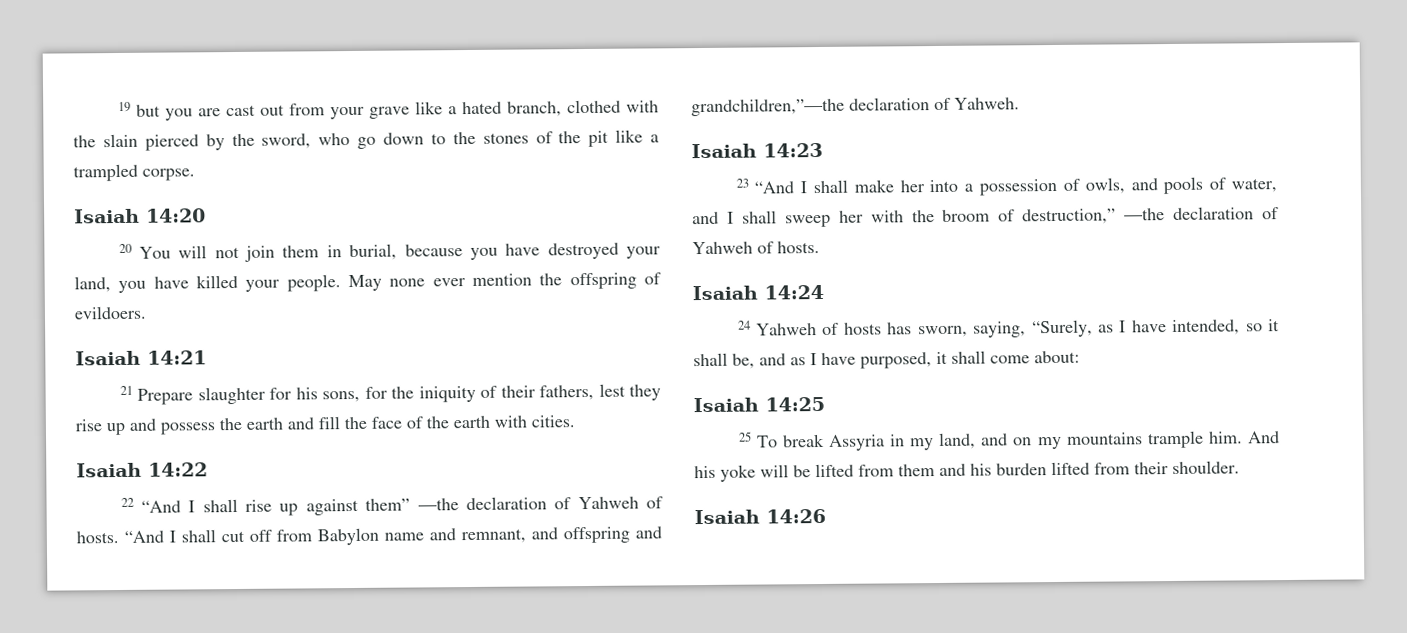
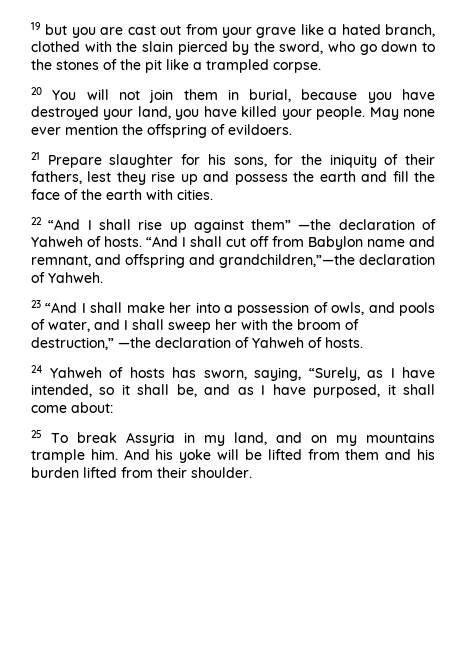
- Isaiah 14:20
- Isaiah 14:21
- Isaiah 14:22
- Isaiah 14:23
- Isaiah 14:24
- Isaiah 14:25
- Isaiah 14:26

